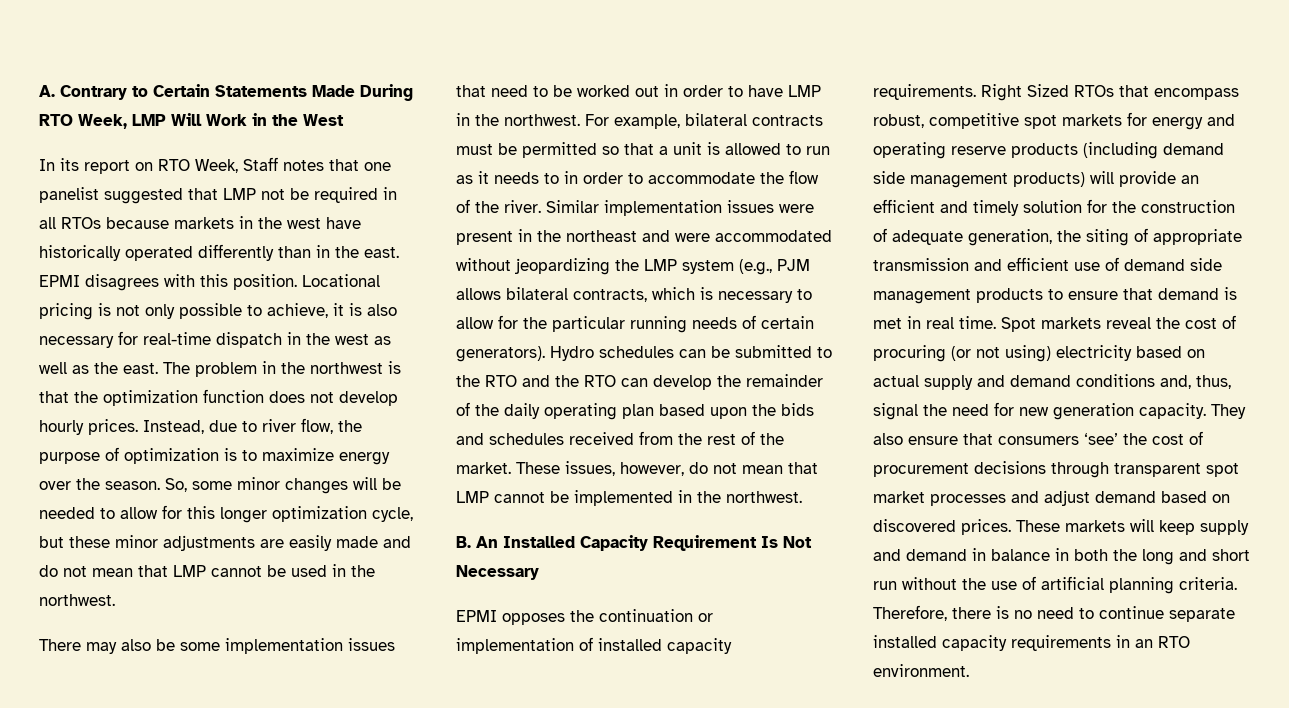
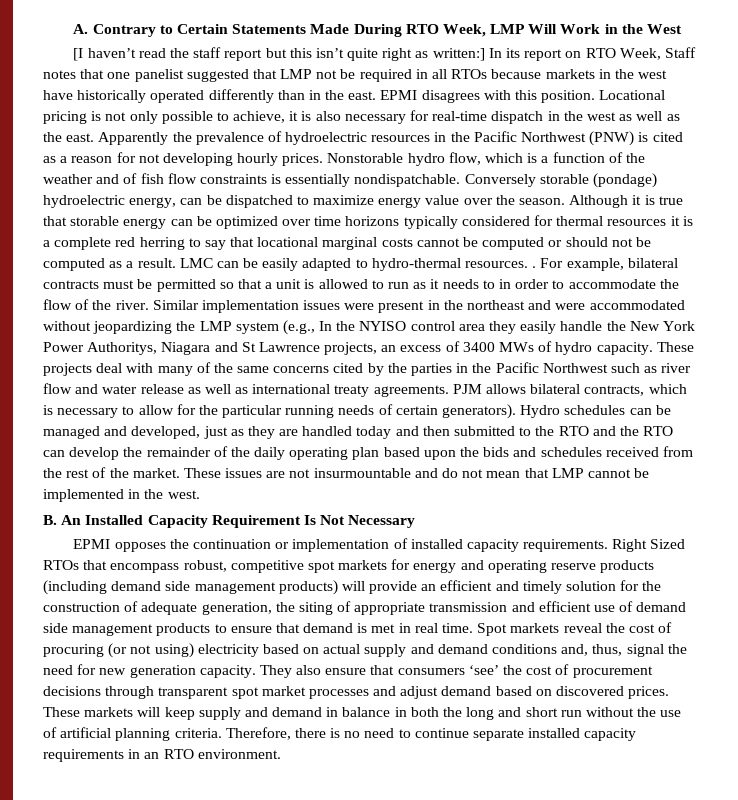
- In its report on RTO Week, Staff notes that one panelist suggested that LMP not be required in all RTOs because markets in the west have historically operated differently than in the east.
+ [I haven’t read the staff report but this isn’t quite right as written:] In its report on RTO Week, Staff notes that one panelist suggested that LMP not be required in all RTOs because markets in the west have historically operated differently than in the east.
- The problem in the northwest is that the optimization function does not develop hourly prices. Instead, due to river flow, the purpose of optimization is to maximize energy over the season.
+ Apparently the prevalence of hydroelectric resources in the Pacific Northwest (PNW) is cited as a reason for not developing hourly prices. Nonstorable hydro flow, which is a function of the weather and of fish flow constraints is essentially nondispatchable. Conversely storable (pondage) hydroelectric energy, can be dispatched to maximize energy value over the season.
- So, some minor changes will be needed to allow for this longer optimization cycle, but these minor adjustments are easily made and do not mean that LMP cannot be used in the northwest.
- There may also be some implementation issues that need to be worked out in order to have LMP in the northwest.
+ Although it is true that storable energy can be optimized over time horizons typically considered for thermal resources it is a complete red herring to say that locational marginal costs cannot be computed or should not be computed as a result. LMC can be easily adapted to hydro-thermal resources. .
- Similar implementation issues were present in the northeast and were accommodated without jeopardizing the LMP system (e.g., PJM allows bilateral contracts, which is necessary to allow for the particular running needs of certain generators).
+ Similar implementation issues were present in the northeast and were accommodated without jeopardizing the LMP system (e.g., In the NYISO control area they easily handle the New York Power Authoritys, Niagara and St Lawrence projects, an excess of 3400 MWs of hydro capacity. These projects deal with many of the same concerns cited by the parties in the Pacific Northwest such as river flow and water release as well as international treaty agreements. PJM allows bilateral contracts, which is necessary to allow for the particular running needs of certain generators).
- Hydro schedules can be submitted to the RTO and the RTO can develop the remainder of the daily operating plan based upon the bids and schedules received from the rest of the market.
+ Hydro schedules can be managed and developed, just as they are handled today and then submitted to the RTO and the RTO can develop the remainder of the daily operating plan based upon the bids and schedules received from the rest of the market.
- These issues, however, do not mean that LMP cannot be implemented in the northwest.
+ These issues are not insurmountable and do not mean that LMP cannot be implemented in the west.

